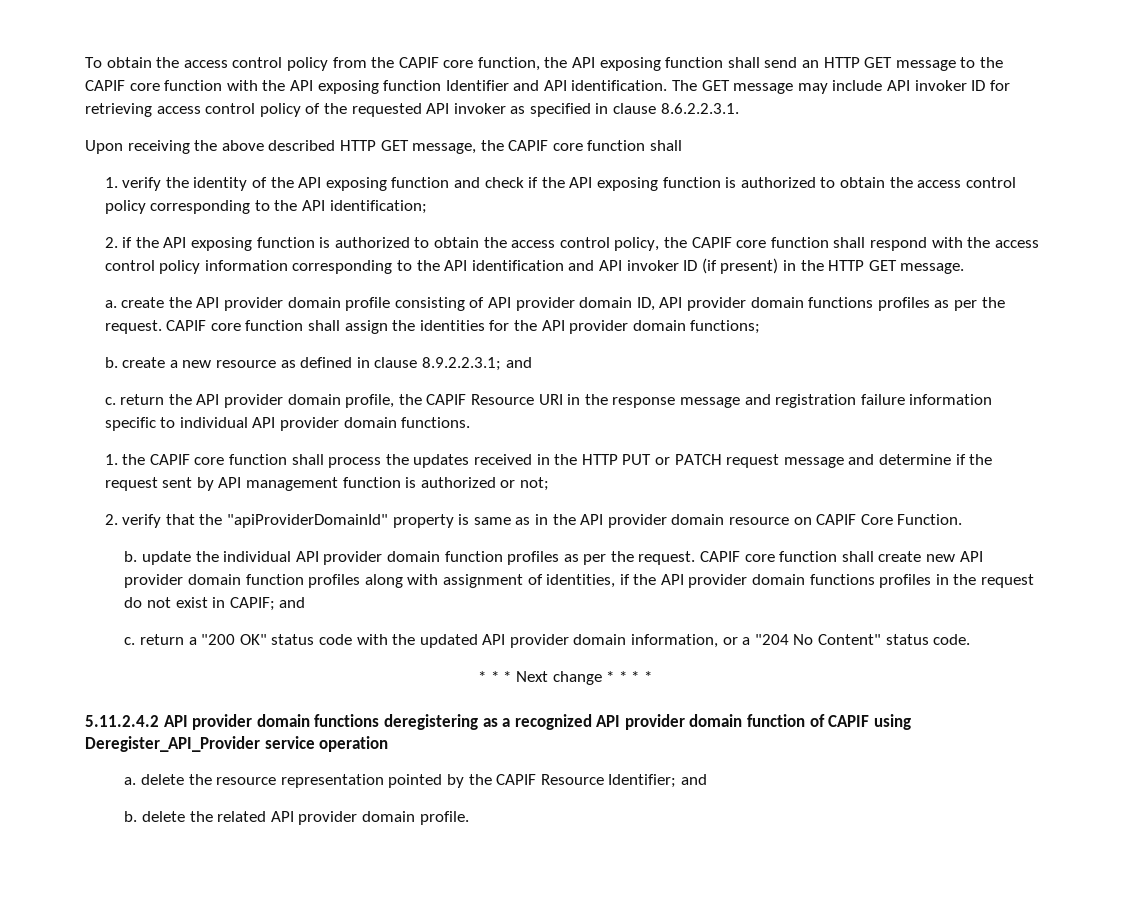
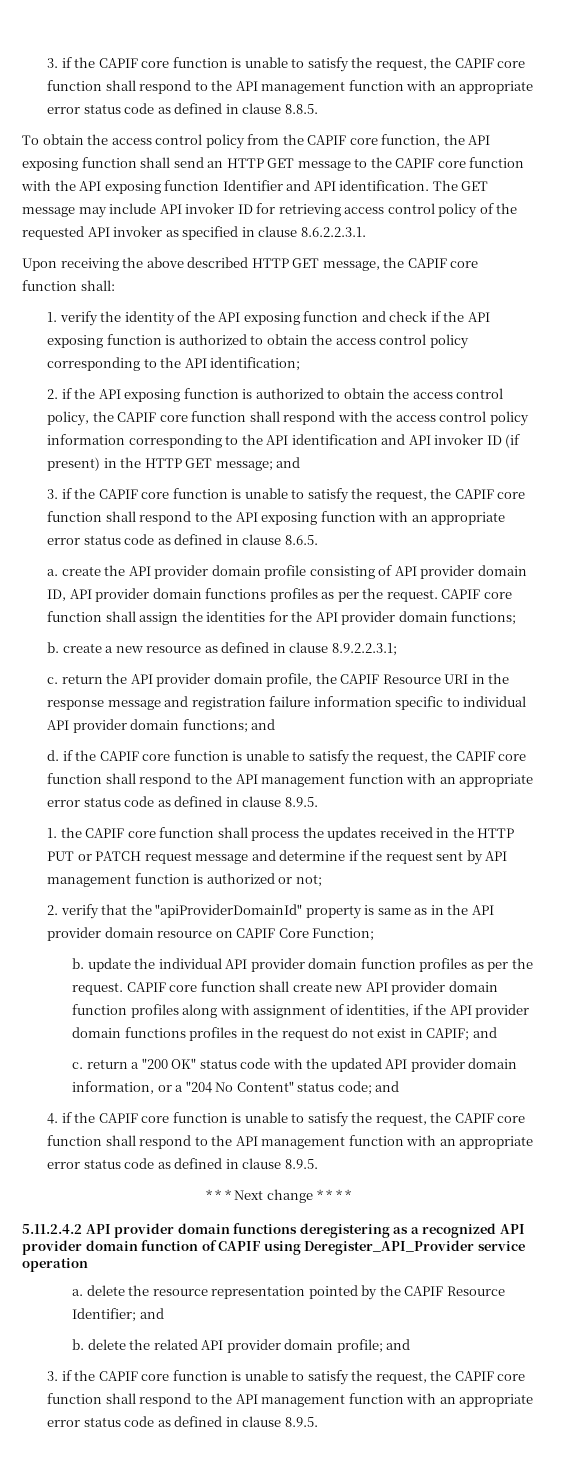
+ 3. if the CAPIF core function is unable to satisfy the request, the CAPIF core function shall respond to the API management function with an appropriate error status code as defined in clause 8.8.5.
- Upon receiving the above described HTTP GET message, the CAPIF core function shall
+ Upon receiving the above described HTTP GET message, the CAPIF core function shall:
- 2. if the API exposing function is authorized to obtain the access control policy, the CAPIF core function shall respond with the access control policy information corresponding to the API identification and API invoker ID (if present) in the HTTP GET message.
+ 2. if the API exposing function is authorized to obtain the access control policy, the CAPIF core function shall respond with the access control policy information corresponding to the API identification and API invoker ID (if present) in the HTTP GET message; and
+ 3. if the CAPIF core function is unable to satisfy the request, the CAPIF core function shall respond to the API exposing function with an appropriate error status code as defined in clause 8.6.5.
- b. create a new resource as defined in clause 8.9.2.2.3.1; and
+ b. create a new resource as defined in clause 8.9.2.2.3.1;
- c. return the API provider domain profile, the CAPIF Resource URI in the response message and registration failure information specific to individual API provider domain functions.
+ c. return the API provider domain profile, the CAPIF Resource URI in the response message and registration failure information specific to individual API provider domain functions; and
+ d. if the CAPIF core function is unable to satisfy the request, the CAPIF core function shall respond to the API management function with an appropriate error status code as defined in clause 8.9.5.
- 2. verify that the "apiProviderDomainId" property is same as in the API provider domain resource on CAPIF Core Function.
+ 2. verify that the "apiProviderDomainId" property is same as in the API provider domain resource on CAPIF Core Function;
- c. return a "200 OK" status code with the updated API provider domain information, or a "204 No Content" status code.
+ c. return a "200 OK" status code with the updated API provider domain information, or a "204 No Content" status code; and
+ 4. if the CAPIF core function is unable to satisfy the request, the CAPIF core function shall respond to the API management function with an appropriate error status code as defined in clause 8.9.5.
- b. delete the related API provider domain profile.
+ b. delete the related API provider domain profile; and
+ 3. if the CAPIF core function is unable to satisfy the request, the CAPIF core function shall respond to the API management function with an appropriate error status code as defined in clause 8.9.5.

